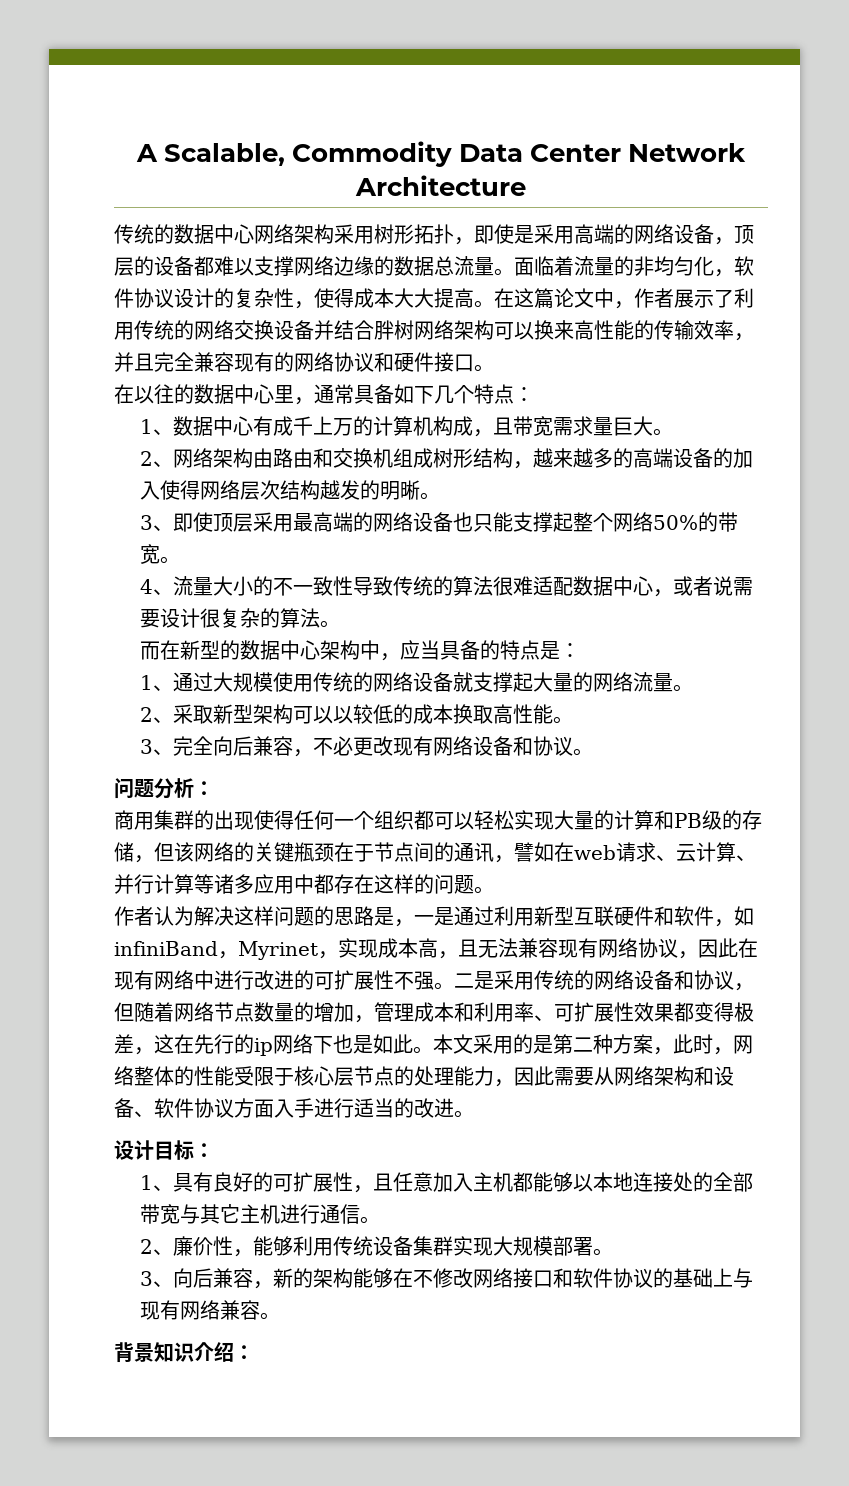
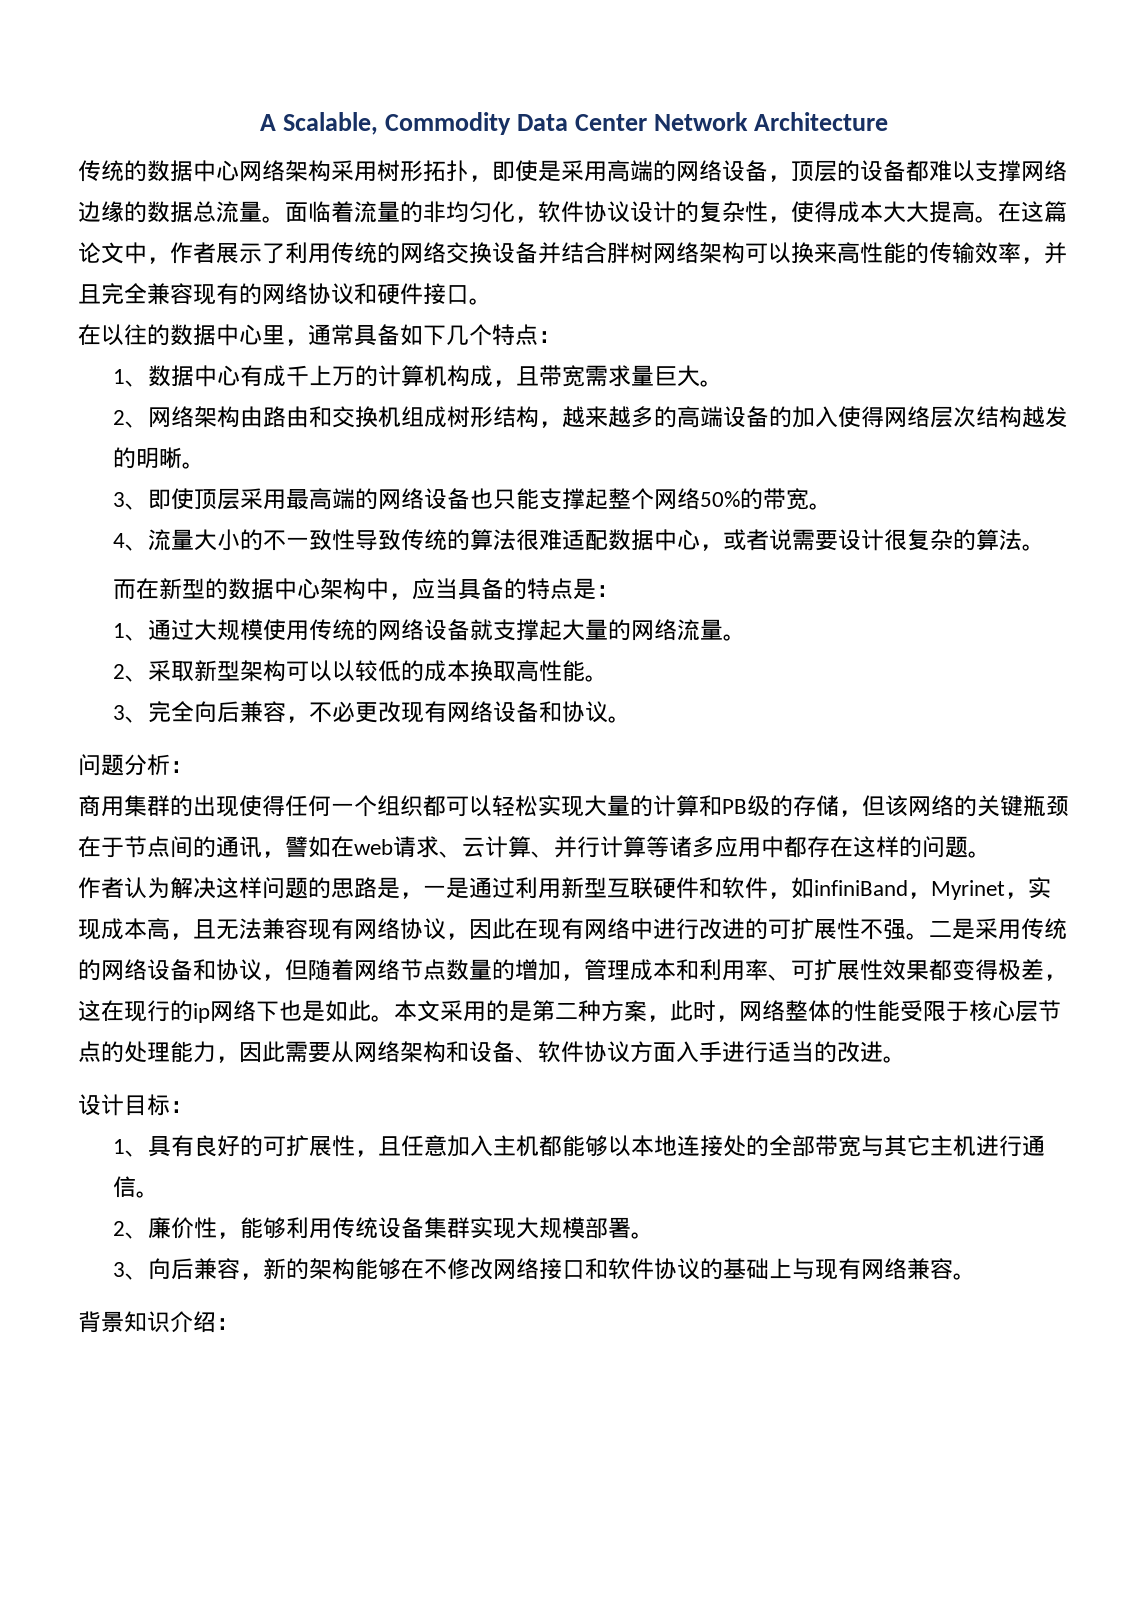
- 二是采用传统的网络设备和协议，但随着网络节点数量的增加，管理成本和利用率、可扩展性效果都变得极差，这在先行的ip网络下也是如此。
+ 二是采用传统的网络设备和协议，但随着网络节点数量的增加，管理成本和利用率、可扩展性效果都变得极差，这在现行的ip网络下也是如此。

